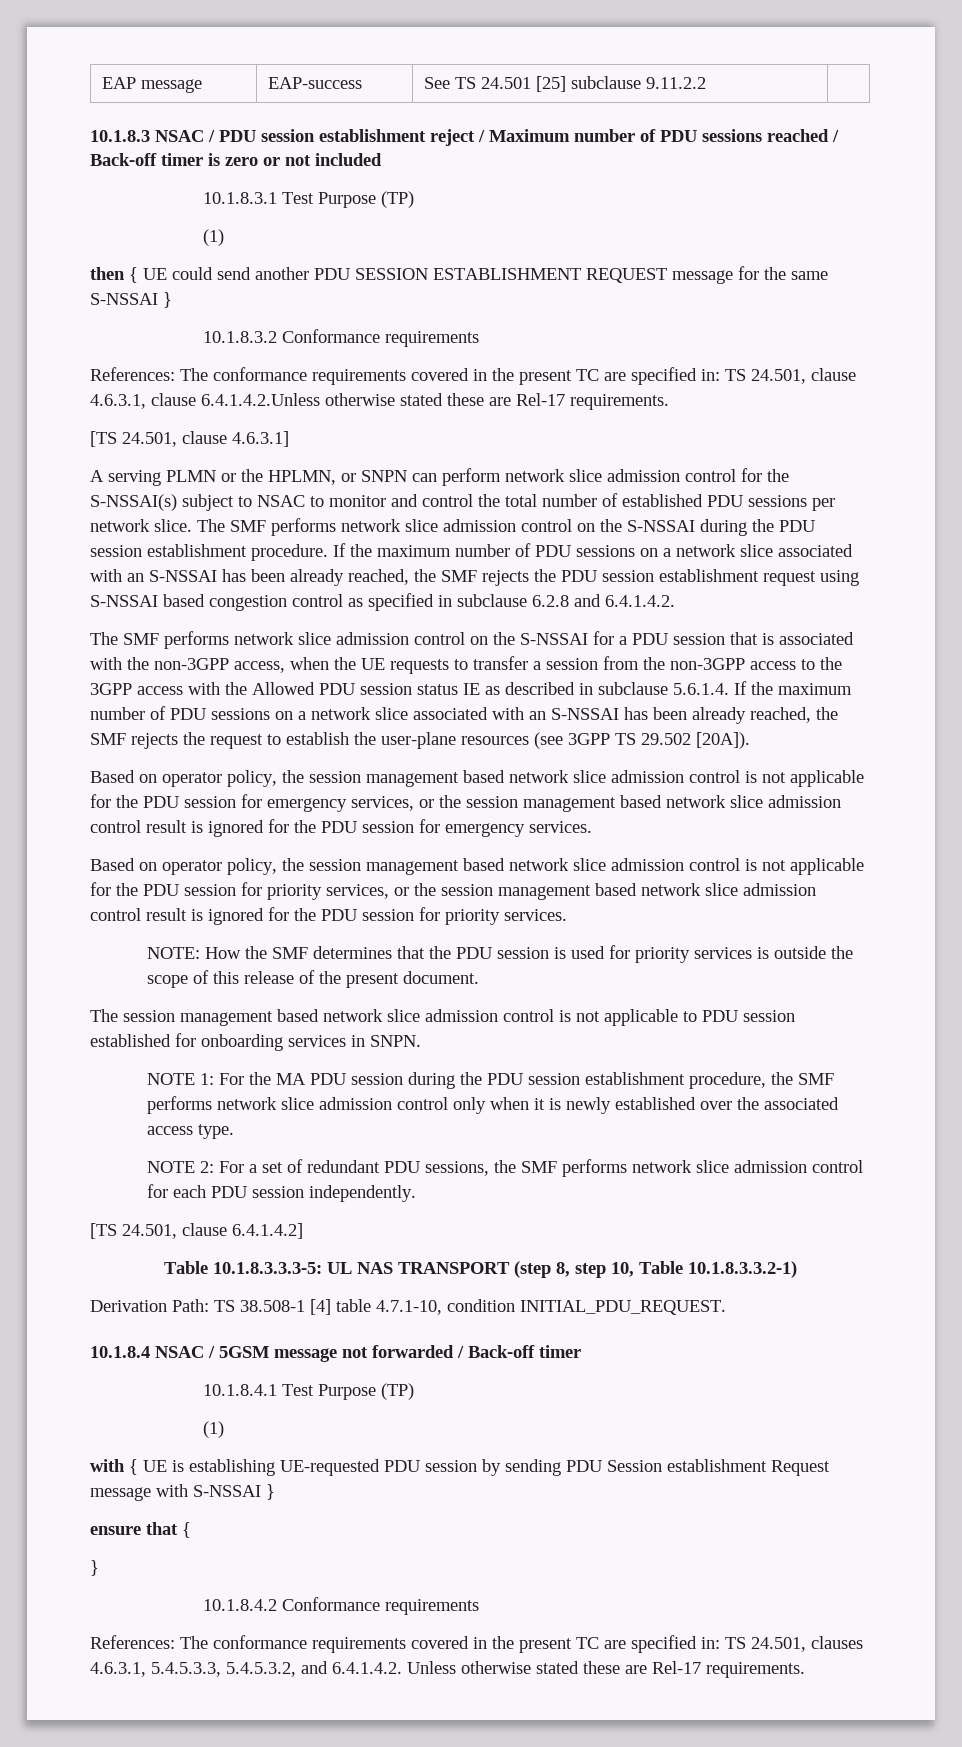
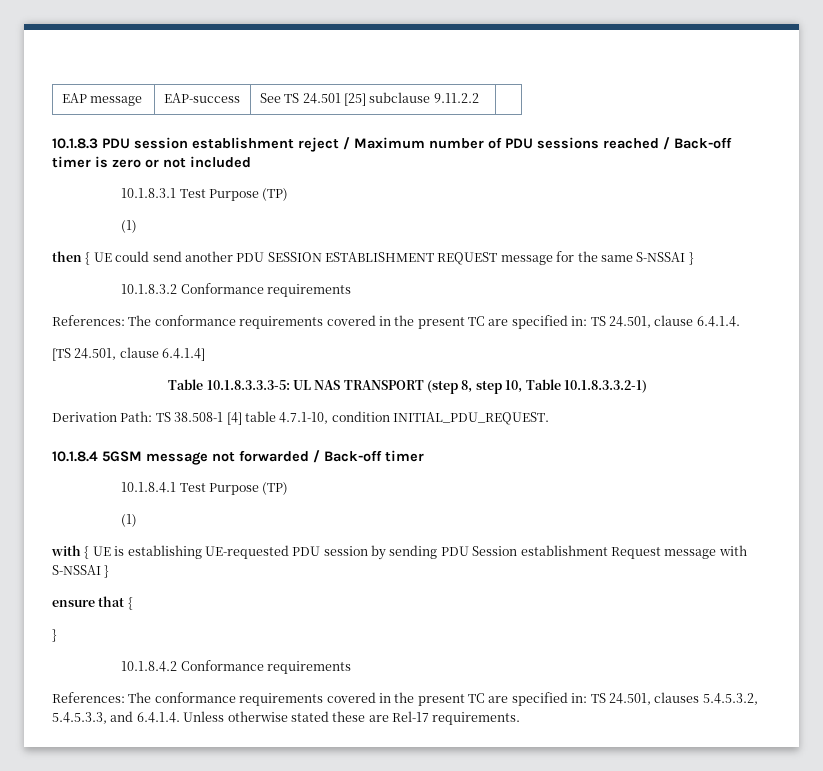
- 10.1.8.3 NSAC / PDU session establishment reject / Maximum number of PDU sessions reached / Back-off timer is zero or not included
+ 10.1.8.3 PDU session establishment reject / Maximum number of PDU sessions reached / Back-off timer is zero or not included
- References: The conformance requirements covered in the present TC are specified in: TS 24.501, clause 4.6.3.1, clause 6.4.1.4.2.Unless otherwise stated these are Rel-17 requirements.
- [TS 24.501, clause 4.6.3.1]
- A serving PLMN or the HPLMN, or SNPN can perform network slice admission control for the S-NSSAI(s) subject to NSAC to monitor and control the total number of established PDU sessions per network slice. The SMF performs network slice admission control on the S-NSSAI during the PDU session establishment procedure. If the maximum number of PDU sessions on a network slice associated with an S-NSSAI has been already reached, the SMF rejects the PDU session establishment request using S-NSSAI based congestion control as specified in subclause 6.2.8 and 6.4.1.4.2.
- The SMF performs network slice admission control on the S-NSSAI for a PDU session that is associated with the non-3GPP access, when the UE requests to transfer a session from the non-3GPP access to the 3GPP access with the Allowed PDU session status IE as described in subclause 5.6.1.4. If the maximum number of PDU sessions on a network slice associated with an S-NSSAI has been already reached, the SMF rejects the request to establish the user-plane resources (see 3GPP TS 29.502 [20A]).
- Based on operator policy, the session management based network slice admission control is not applicable for the PDU session for emergency services, or the session management based network slice admission control result is ignored for the PDU session for emergency services.
- Based on operator policy, the session management based network slice admission control is not applicable for the PDU session for priority services, or the session management based network slice admission control result is ignored for the PDU session for priority services.
- NOTE: How the SMF determines that the PDU session is used for priority services is outside the scope of this release of the present document.
- The session management based network slice admission control is not applicable to PDU session established for onboarding services in SNPN.
- NOTE 1: For the MA PDU session during the PDU session establishment procedure, the SMF performs network slice admission control only when it is newly established over the associated access type.
- NOTE 2: For a set of redundant PDU sessions, the SMF performs network slice admission control for each PDU session independently.
- [TS 24.501, clause 6.4.1.4.2]
+ References: The conformance requirements covered in the present TC are specified in: TS 24.501, clause 6.4.1.4.
+ [TS 24.501, clause 6.4.1.4]
- 10.1.8.4 NSAC / 5GSM message not forwarded / Back-off timer
+ 10.1.8.4 5GSM message not forwarded / Back-off timer
- References: The conformance requirements covered in the present TC are specified in: TS 24.501, clauses 4.6.3.1, 5.4.5.3.3, 5.4.5.3.2, and 6.4.1.4.2. Unless otherwise stated these are Rel-17 requirements.
+ References: The conformance requirements covered in the present TC are specified in: TS 24.501, clauses 5.4.5.3.2, 5.4.5.3.3, and 6.4.1.4. Unless otherwise stated these are Rel-17 requirements.

